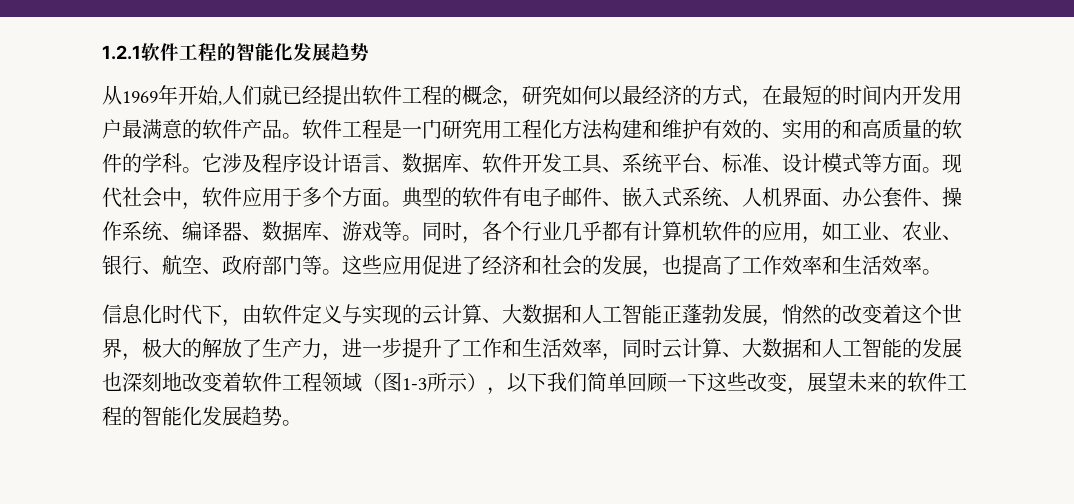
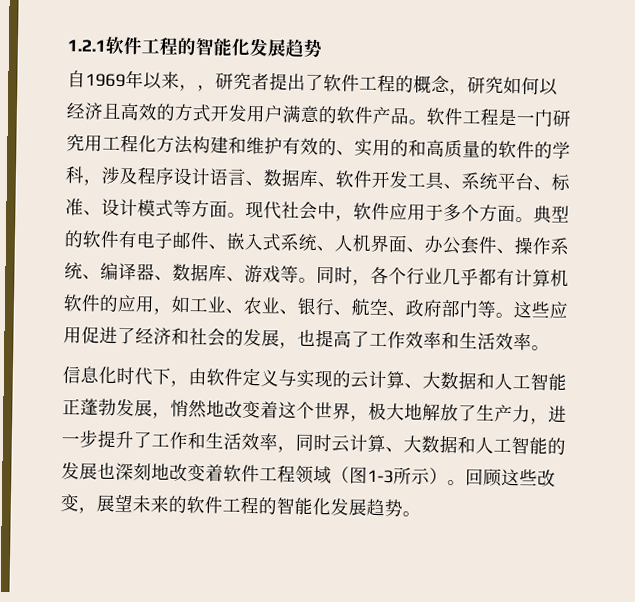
- 从1969年开始,人们就已经提出软件工程的概念，研究如何以最经济的方式，在最短的时间内开发用户最满意的软件产品。
+ 自1969年以来，，研究者提出了软件工程的概念，研究如何以经济且高效的方式开发用户满意的软件产品。
- 软件工程是一门研究用工程化方法构建和维护有效的、实用的和高质量的软件的学科。它涉及程序设计语言、数据库、软件开发工具、系统平台、标准、设计模式等方面。
+ 软件工程是一门研究用工程化方法构建和维护有效的、实用的和高质量的软件的学科，涉及程序设计语言、数据库、软件开发工具、系统平台、标准、设计模式等方面。
- 信息化时代下，由软件定义与实现的云计算、大数据和人工智能正蓬勃发展，悄然的改变着这个世界，极大的解放了生产力，进一步提升了工作和生活效率，同时云计算、大数据和人工智能的发展也深刻地改变着软件工程领域（图1-3所示），以下我们简单回顾一下这些改变，展望未来的软件工程的智能化发展趋势。
+ 信息化时代下，由软件定义与实现的云计算、大数据和人工智能正蓬勃发展，悄然地改变着这个世界，极大地解放了生产力，进一步提升了工作和生活效率，同时云计算、大数据和人工智能的发展也深刻地改变着软件工程领域（图1-3所示）。回顾这些改变，展望未来的软件工程的智能化发展趋势。

